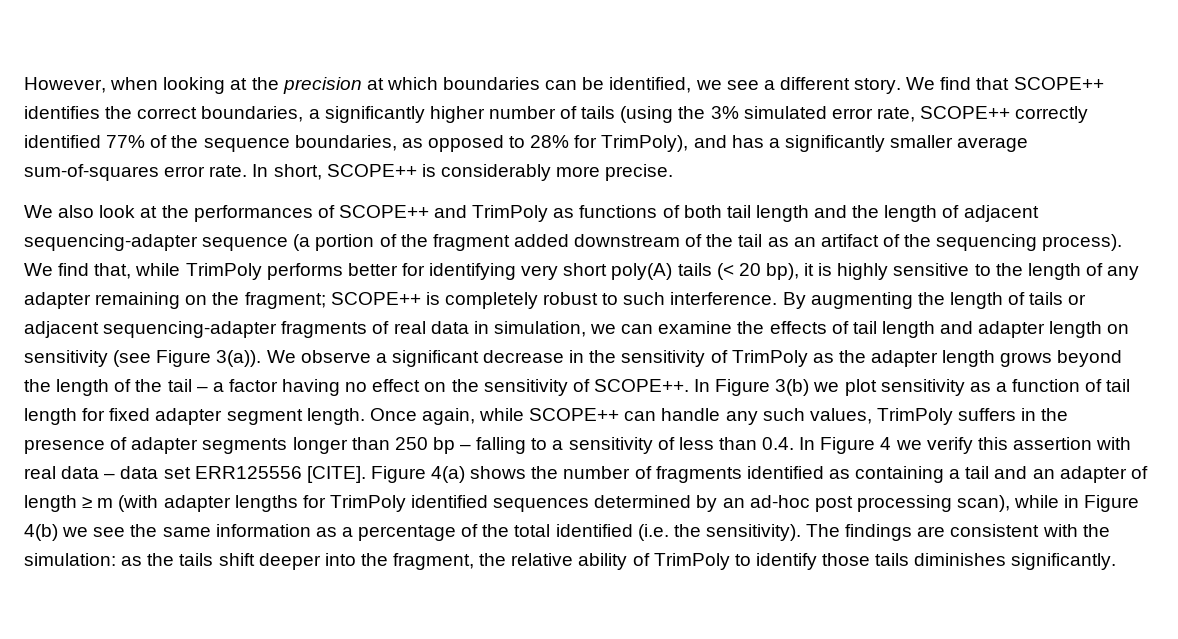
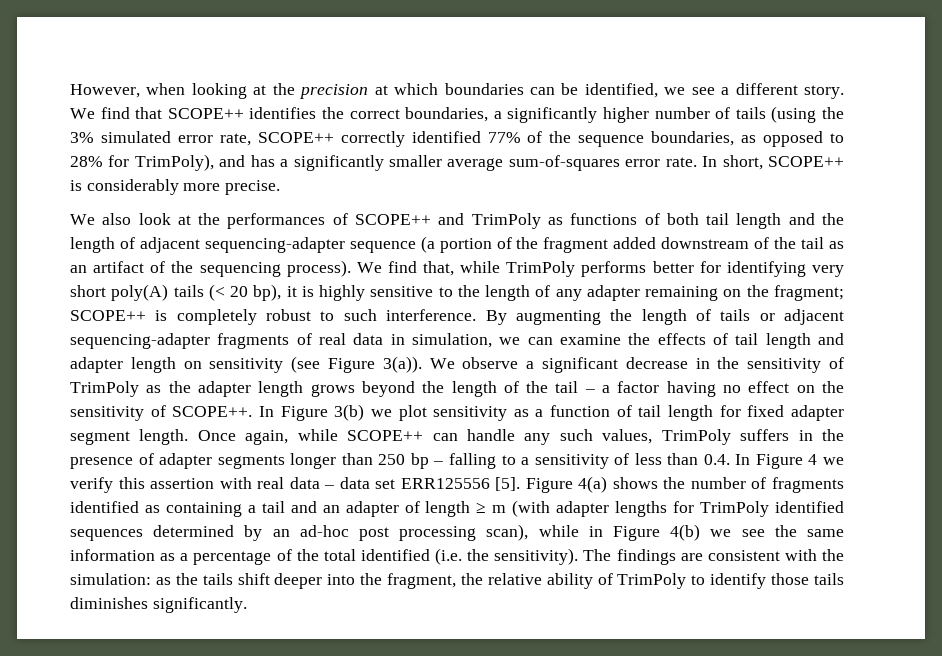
- Once again, while SCOPE++ can handle any such values, TrimPoly suffers in the presence of adapter segments longer than 250 bp – falling to a sensitivity of less than 0.4. In Figure 4 we verify this assertion with real data – data set ERR125556 [CITE].
+ Once again, while SCOPE++ can handle any such values, TrimPoly suffers in the presence of adapter segments longer than 250 bp – falling to a sensitivity of less than 0.4. In Figure 4 we verify this assertion with real data – data set ERR125556 [5].

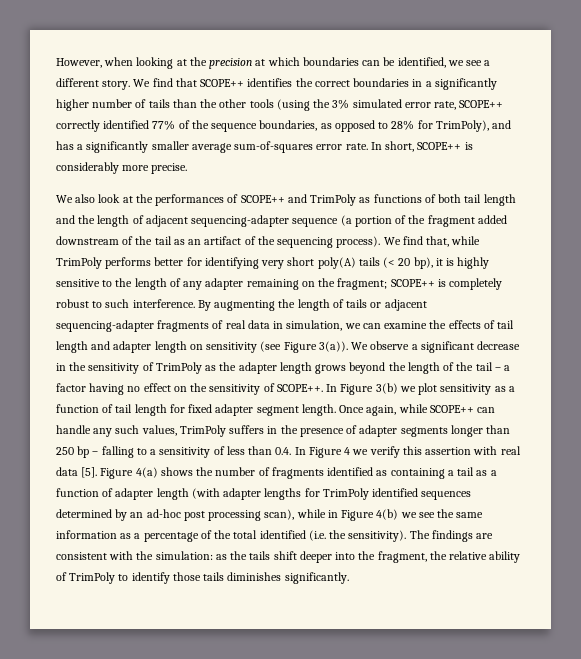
- We find that SCOPE++ identifies the correct boundaries, a significantly higher number of tails (using the 3% simulated error rate, SCOPE++ correctly identified 77% of the sequence boundaries, as opposed to 28% for TrimPoly), and has a significantly smaller average sum-of-squares error rate.
+ We find that SCOPE++ identifies the correct boundaries in a significantly higher number of tails than the other tools (using the 3% simulated error rate, SCOPE++ correctly identified 77% of the sequence boundaries, as opposed to 28% for TrimPoly), and has a significantly smaller average sum-of-squares error rate.
- Once again, while SCOPE++ can handle any such values, TrimPoly suffers in the presence of adapter segments longer than 250 bp – falling to a sensitivity of less than 0.4. In Figure 4 we verify this assertion with real data – data set ERR125556 [5].
+ Once again, while SCOPE++ can handle any such values, TrimPoly suffers in the presence of adapter segments longer than 250 bp – falling to a sensitivity of less than 0.4. In Figure 4 we verify this assertion with real data [5].
- Figure 4(a) shows the number of fragments identified as containing a tail and an adapter of length ≥ m (with adapter lengths for TrimPoly identified sequences determined by an ad-hoc post processing scan), while in Figure 4(b) we see the same information as a percentage of the total identified (i.e. the sensitivity).
+ Figure 4(a) shows the number of fragments identified as containing a tail as a function of adapter length (with adapter lengths for TrimPoly identified sequences determined by an ad-hoc post processing scan), while in Figure 4(b) we see the same information as a percentage of the total identified (i.e. the sensitivity).

